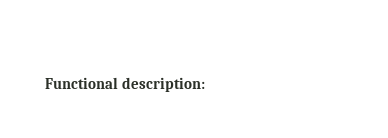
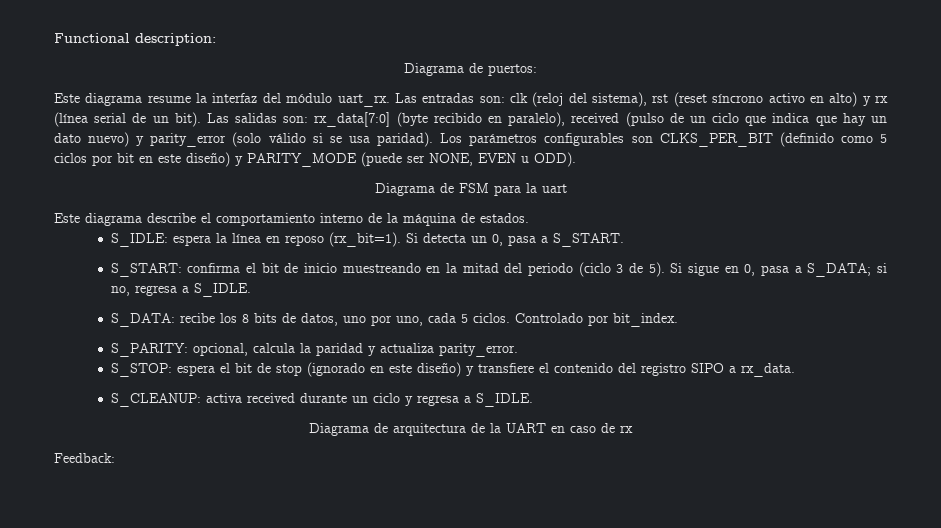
+ Diagrama de puertos:
+ Este diagrama resume la interfaz del módulo uart_rx. Las entradas son: clk (reloj del sistema), rst (reset síncrono activo en alto) y rx (línea serial de un bit). Las salidas son: rx_data[7:0] (byte recibido en paralelo), received (pulso de un ciclo que indica que hay un dato nuevo) y parity_error (solo válido si se usa paridad). Los parámetros configurables son CLKS_PER_BIT (definido como 5 ciclos por bit en este diseño) y PARITY_MODE (puede ser NONE, EVEN u ODD).
+ Diagrama de FSM para la uart
+ Este diagrama describe el comportamiento interno de la máquina de estados.
+ S_IDLE: espera la línea en reposo (rx_bit=1). Si detecta un 0, pasa a S_START.
+ S_START: confirma el bit de inicio muestreando en la mitad del periodo (ciclo 3 de 5). Si sigue en 0, pasa a S_DATA; si no, regresa a S_IDLE.
+ S_DATA: recibe los 8 bits de datos, uno por uno, cada 5 ciclos. Controlado por bit_index.
+ S_PARITY: opcional, calcula la paridad y actualiza parity_error.
+ S_STOP: espera el bit de stop (ignorado en este diseño) y transfiere el contenido del registro SIPO a rx_data.
+ S_CLEANUP: activa received durante un ciclo y regresa a S_IDLE.
+ Diagrama de arquitectura de la UART en caso de rx
+ Feedback:

